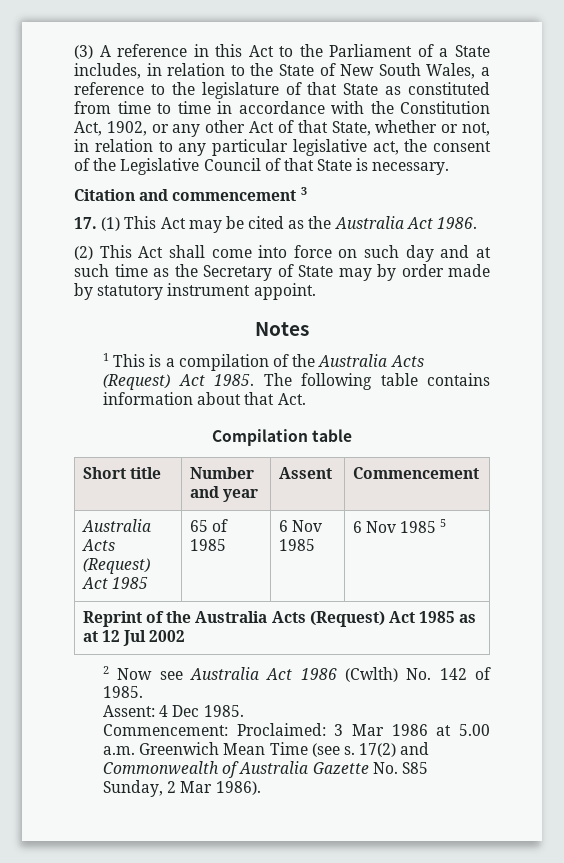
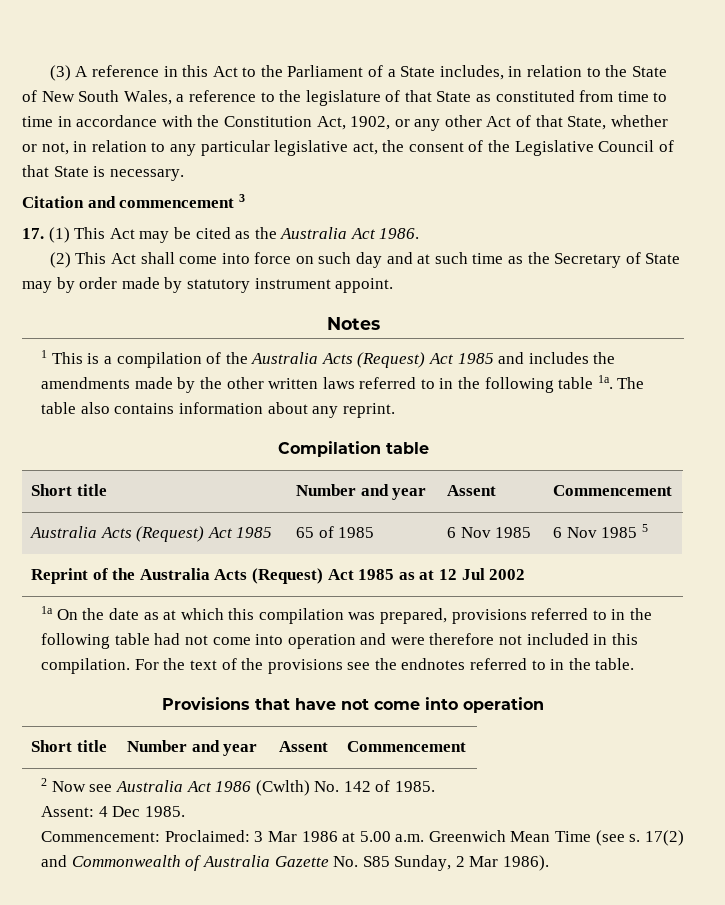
- 1 This is a compilation of the Australia Acts (Request) Act 1985. The following table contains information about that Act.
+ 1 This is a compilation of the Australia Acts (Request) Act 1985 and includes the amendments made by the other written laws referred to in the following table 1a. The table also contains information about any reprint.
+ 1a On the date as at which this compilation was prepared, provisions referred to in the following table had not come into operation and were therefore not included in this compilation. For the text of the provisions see the endnotes referred to in the table.
+ Provisions that have not come into operation
+ Short title | Number and year | Assent | Commencement

